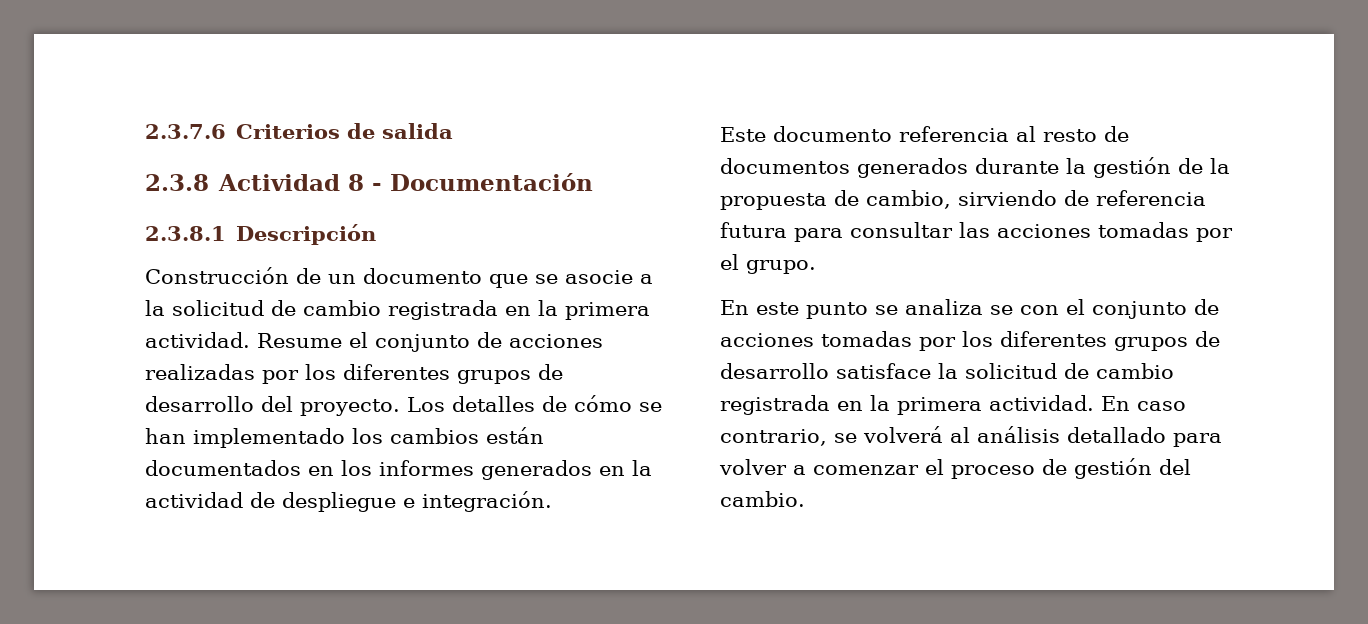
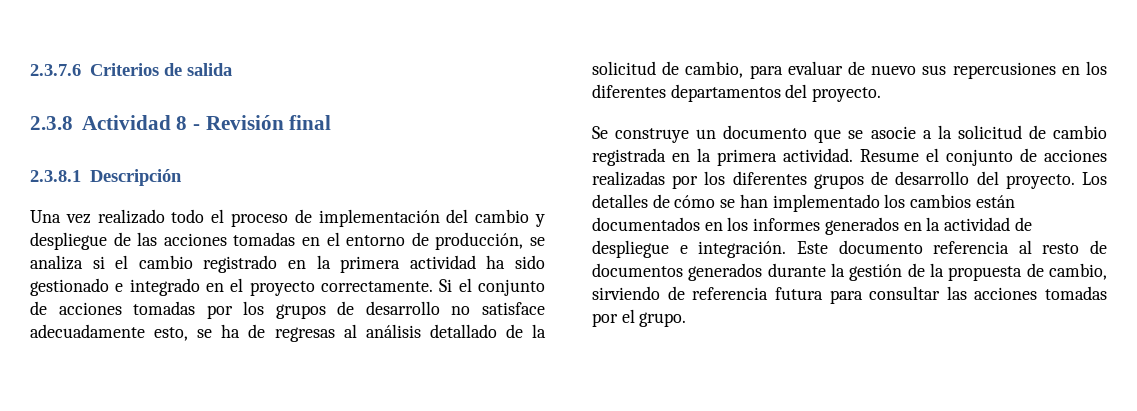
- 2.3.8 Actividad 8 - Documentación
+ 2.3.8 Actividad 8 - Revisión final
- Construcción de un documento que se asocie a la solicitud de cambio registrada en la primera actividad.
+ Una vez realizado todo el proceso de implementación del cambio y despliegue de las acciones tomadas en el entorno de producción, se analiza si el cambio registrado en la primera actividad ha sido gestionado e integrado en el proyecto correctamente. Si el conjunto de acciones tomadas por los grupos de desarrollo no satisface adecuadamente esto, se ha de regresas al análisis detallado de la solicitud de cambio, para evaluar de nuevo sus repercusiones en los diferentes departamentos del proyecto.
+ Se construye un documento que se asocie a la solicitud de cambio registrada en la primera actividad.
- Los detalles de cómo se han implementado los cambios están documentados en los informes generados en la actividad de despliegue e integración.
- Este documento referencia al resto de documentos generados durante la gestión de la propuesta de cambio, sirviendo de referencia futura para consultar las acciones tomadas por el grupo.
+ Los detalles de cómo se han implementado los cambios están documentados en los informes generados en la actividad de despliegue e integración. Este documento referencia al resto de documentos generados durante la gestión de la propuesta de cambio, sirviendo de referencia futura para consultar las acciones tomadas por el grupo.
- En este punto se analiza se con el conjunto de acciones tomadas por los diferentes grupos de desarrollo satisface la solicitud de cambio registrada en la primera actividad. En caso contrario, se volverá al análisis detallado para volver a comenzar el proceso de gestión del cambio.

